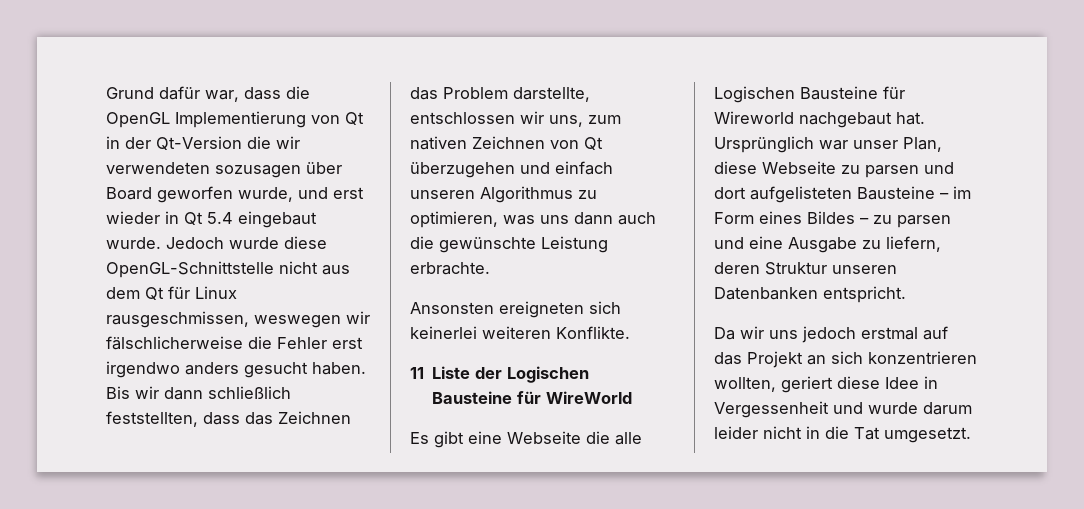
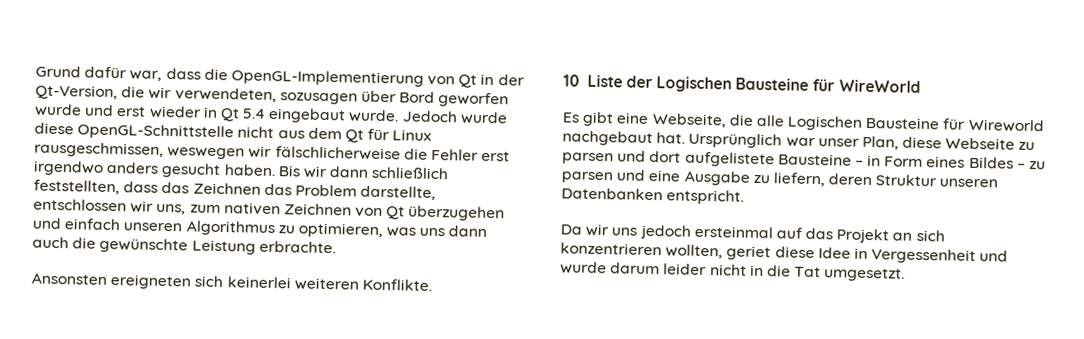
- Grund dafür war, dass die OpenGL Implementierung von Qt in der Qt-Version die wir verwendeten sozusagen über Board geworfen wurde, und erst wieder in Qt 5.4 eingebaut wurde.
+ Grund dafür war, dass die OpenGL-Implementierung von Qt in der Qt-Version, die wir verwendeten, sozusagen über Bord geworfen wurde und erst wieder in Qt 5.4 eingebaut wurde.
- 11 Liste der Logischen Bausteine für WireWorld
+ 10 Liste der Logischen Bausteine für WireWorld
- Es gibt eine Webseite die alle Logischen Bausteine für Wireworld nachgebaut hat.
+ Es gibt eine Webseite, die alle Logischen Bausteine für Wireworld nachgebaut hat.
- Ursprünglich war unser Plan, diese Webseite zu parsen und dort aufgelisteten Bausteine – im Form eines Bildes – zu parsen und eine Ausgabe zu liefern, deren Struktur unseren Datenbanken entspricht.
+ Ursprünglich war unser Plan, diese Webseite zu parsen und dort aufgelistete Bausteine – in Form eines Bildes – zu parsen und eine Ausgabe zu liefern, deren Struktur unseren Datenbanken entspricht.
- Da wir uns jedoch erstmal auf das Projekt an sich konzentrieren wollten, geriert diese Idee in Vergessenheit und wurde darum leider nicht in die Tat umgesetzt.
+ Da wir uns jedoch ersteinmal auf das Projekt an sich konzentrieren wollten, geriet diese Idee in Vergessenheit und wurde darum leider nicht in die Tat umgesetzt.

